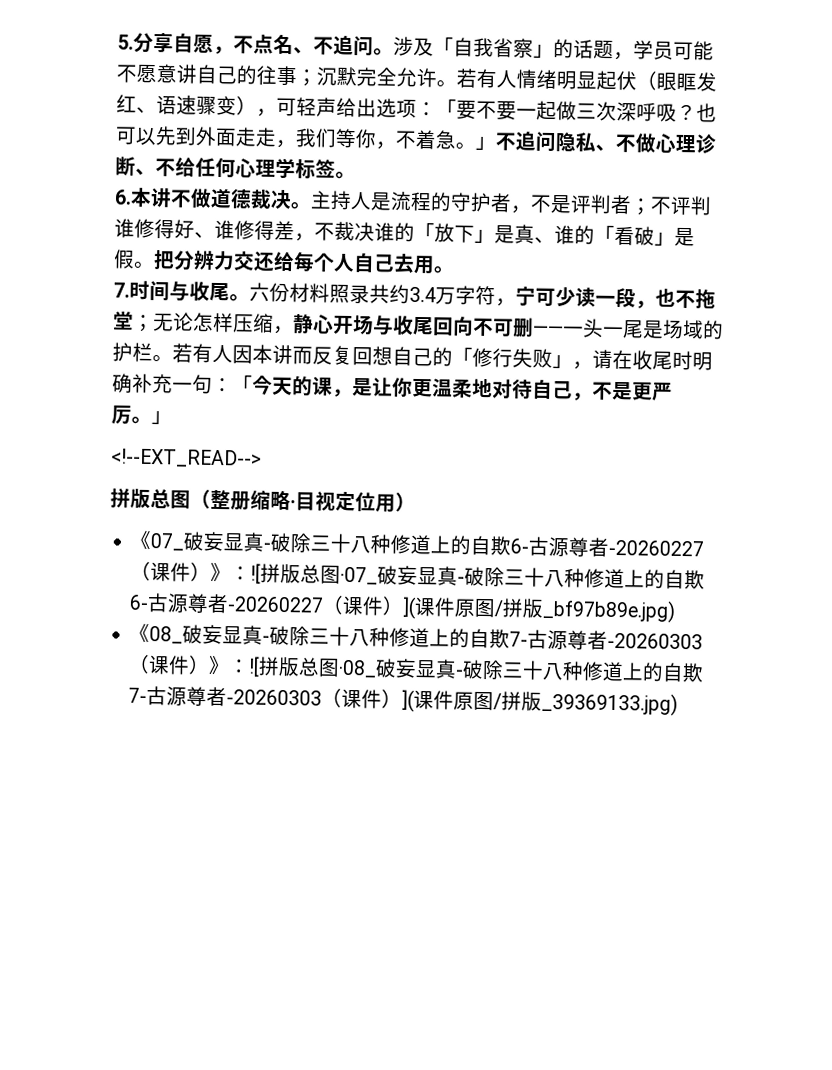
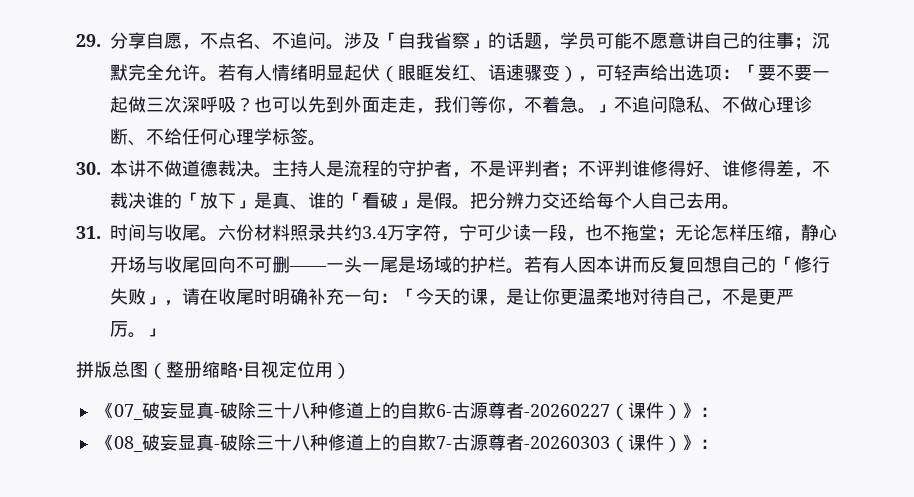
- 5.分享自愿，不点名、不追问。
+ 29.分享自愿，不点名、不追问。
- 6.本讲不做道德裁决。
+ 30.本讲不做道德裁决。
- 7.时间与收尾。
+ 31.时间与收尾。
- <!--EXT_READ-->
- 《07_破妄显真-破除三十八种修道上的自欺6-古源尊者-20260227（课件）》：![拼版总图·07_破妄显真-破除三十八种修道上的自欺6-古源尊者-20260227（课件）](课件原图/拼版_bf97b89e.jpg)
+ 《07_破妄显真-破除三十八种修道上的自欺6-古源尊者-20260227（课件）》：
- 《08_破妄显真-破除三十八种修道上的自欺7-古源尊者-20260303（课件）》：![拼版总图·08_破妄显真-破除三十八种修道上的自欺7-古源尊者-20260303（课件）](课件原图/拼版_39369133.jpg)
+ 《08_破妄显真-破除三十八种修道上的自欺7-古源尊者-20260303（课件）》：

